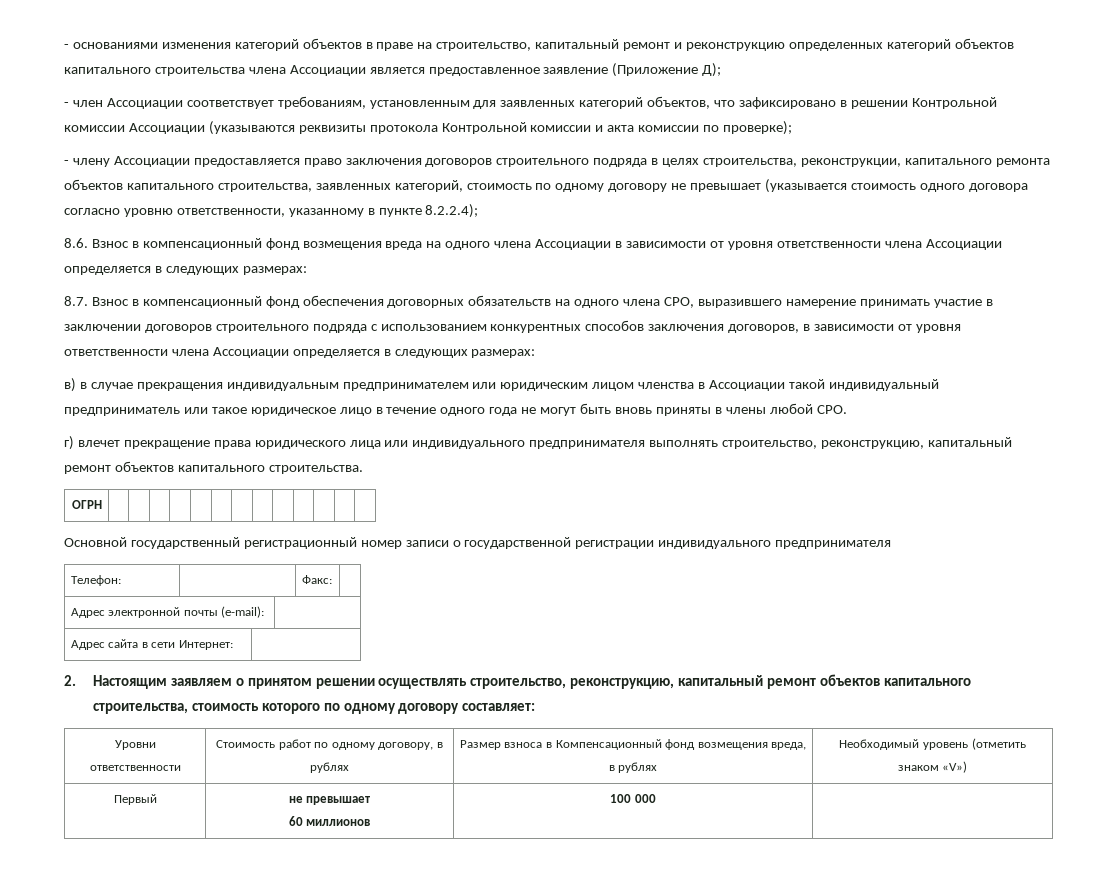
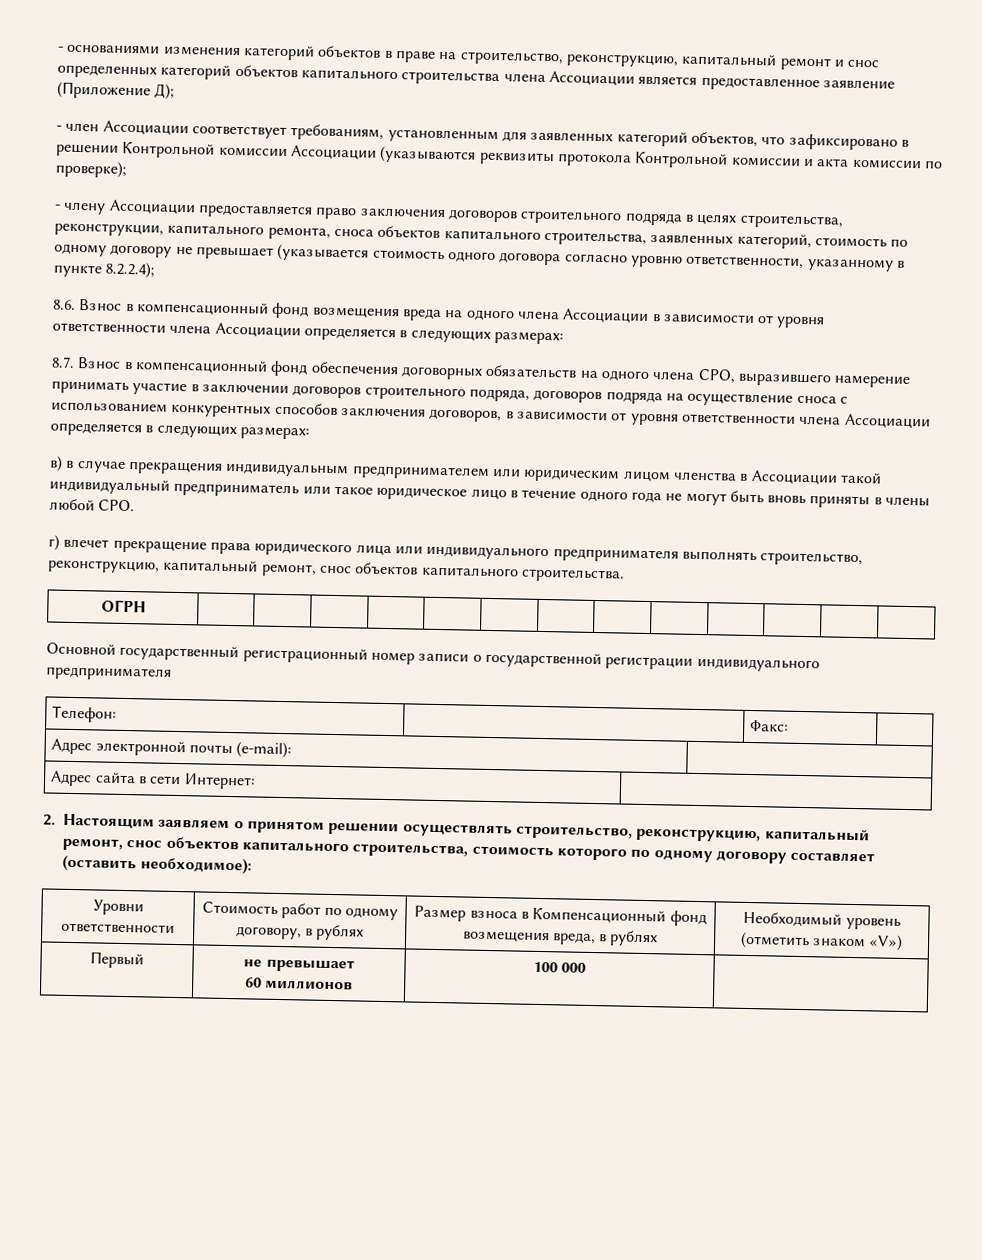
- - основаниями изменения категорий объектов в праве на строительство, капитальный ремонт и реконструкцию определенных категорий объектов капитального строительства члена Ассоциации является предоставленное заявление (Приложение Д);
+ - основаниями изменения категорий объектов в праве на строительство, реконструкцию, капитальный ремонт и снос определенных категорий объектов капитального строительства члена Ассоциации является предоставленное заявление (Приложение Д);
- - члену Ассоциации предоставляется право заключения договоров строительного подряда в целях строительства, реконструкции, капитального ремонта объектов капитального строительства, заявленных категорий, стоимость по одному договору не превышает (указывается стоимость одного договора согласно уровню ответственности, указанному в пункте 8.2.2.4);
+ - члену Ассоциации предоставляется право заключения договоров строительного подряда в целях строительства, реконструкции, капитального ремонта, сноса объектов капитального строительства, заявленных категорий, стоимость по одному договору не превышает (указывается стоимость одного договора согласно уровню ответственности, указанному в пункте 8.2.2.4);
- 8.7. Взнос в компенсационный фонд обеспечения договорных обязательств на одного члена СРО, выразившего намерение принимать участие в заключении договоров строительного подряда с использованием конкурентных способов заключения договоров, в зависимости от уровня ответственности члена Ассоциации определяется в следующих размерах:
+ 8.7. Взнос в компенсационный фонд обеспечения договорных обязательств на одного члена СРО, выразившего намерение принимать участие в заключении договоров строительного подряда, договоров подряда на осуществление сноса с использованием конкурентных способов заключения договоров, в зависимости от уровня ответственности члена Ассоциации определяется в следующих размерах:
- г) влечет прекращение права юридического лица или индивидуального предпринимателя выполнять строительство, реконструкцию, капитальный ремонт объектов капитального строительства.
+ г) влечет прекращение права юридического лица или индивидуального предпринимателя выполнять строительство, реконструкцию, капитальный ремонт, снос объектов капитального строительства.
- 2. Настоящим заявляем о принятом решении осуществлять строительство, реконструкцию, капитальный ремонт объектов капитального строительства, стоимость которого по одному договору составляет:
+ 2. Настоящим заявляем о принятом решении осуществлять строительство, реконструкцию, капитальный ремонт, снос объектов капитального строительства, стоимость которого по одному договору составляет (оставить необходимое):

